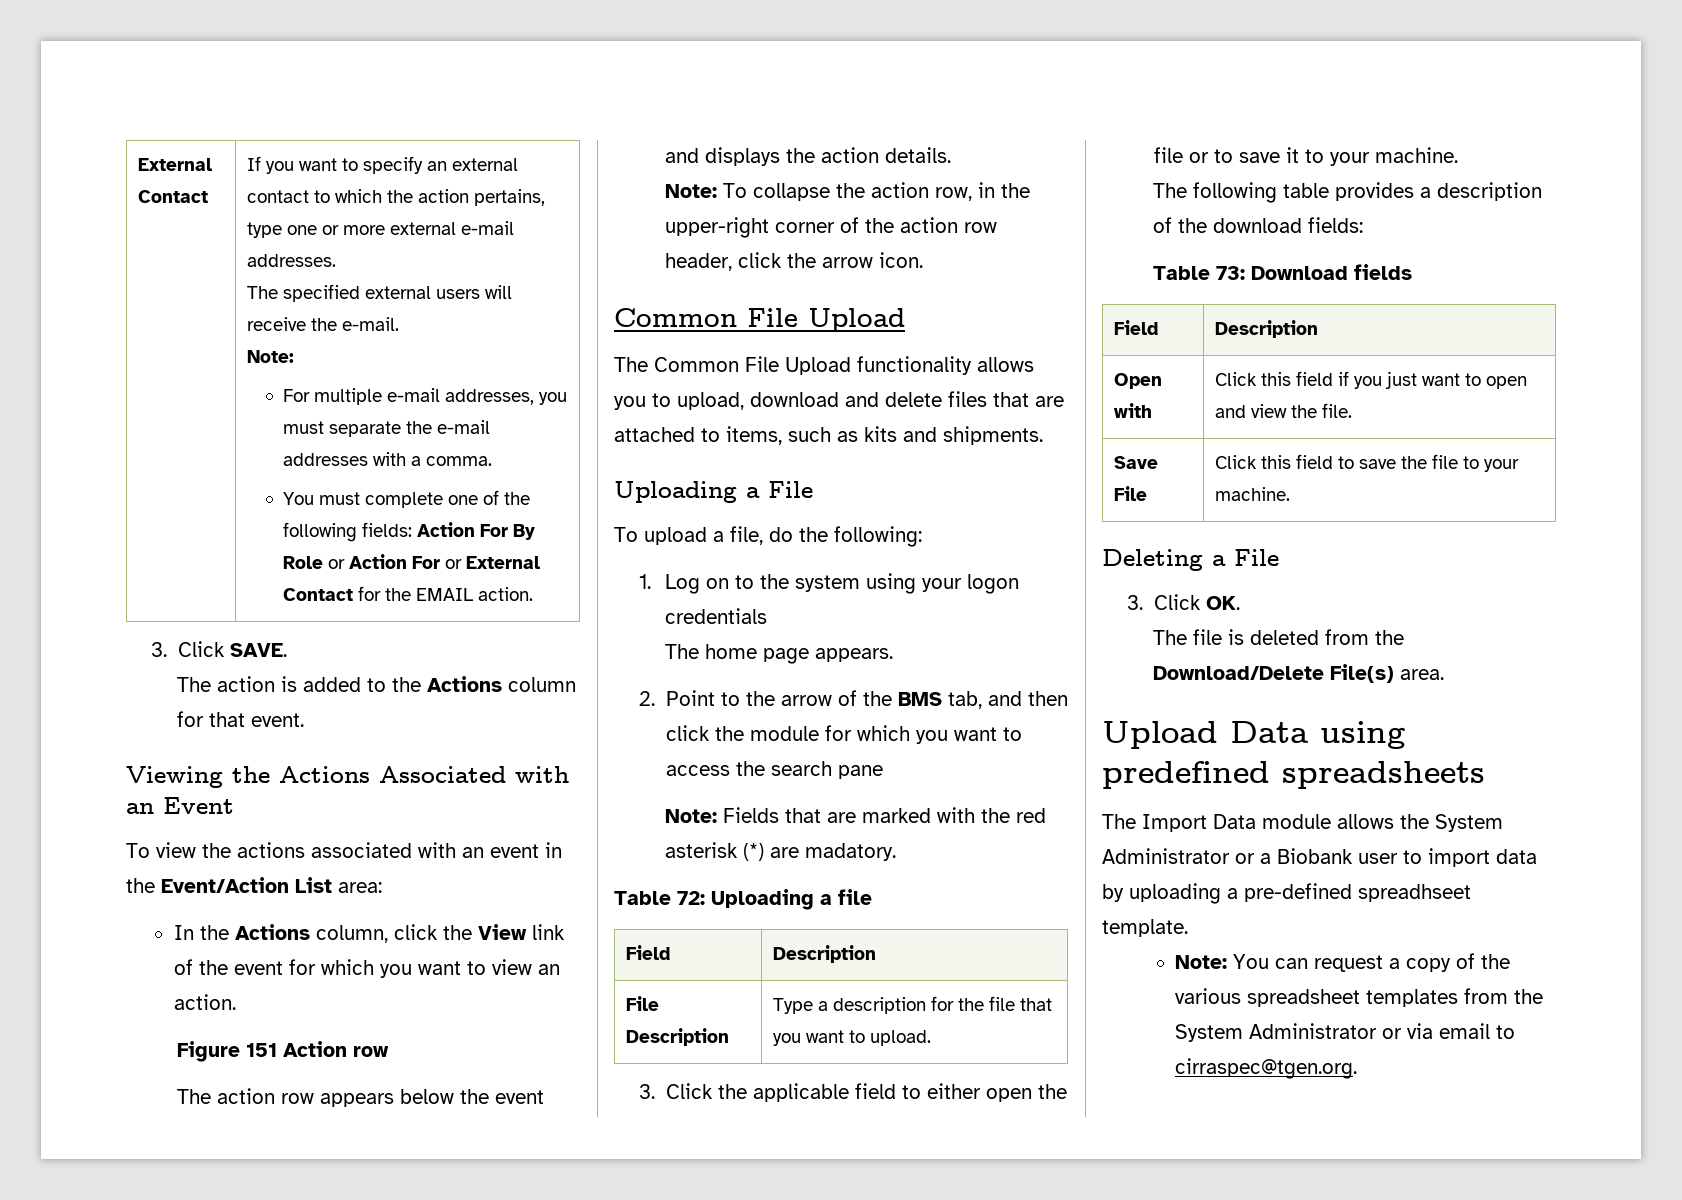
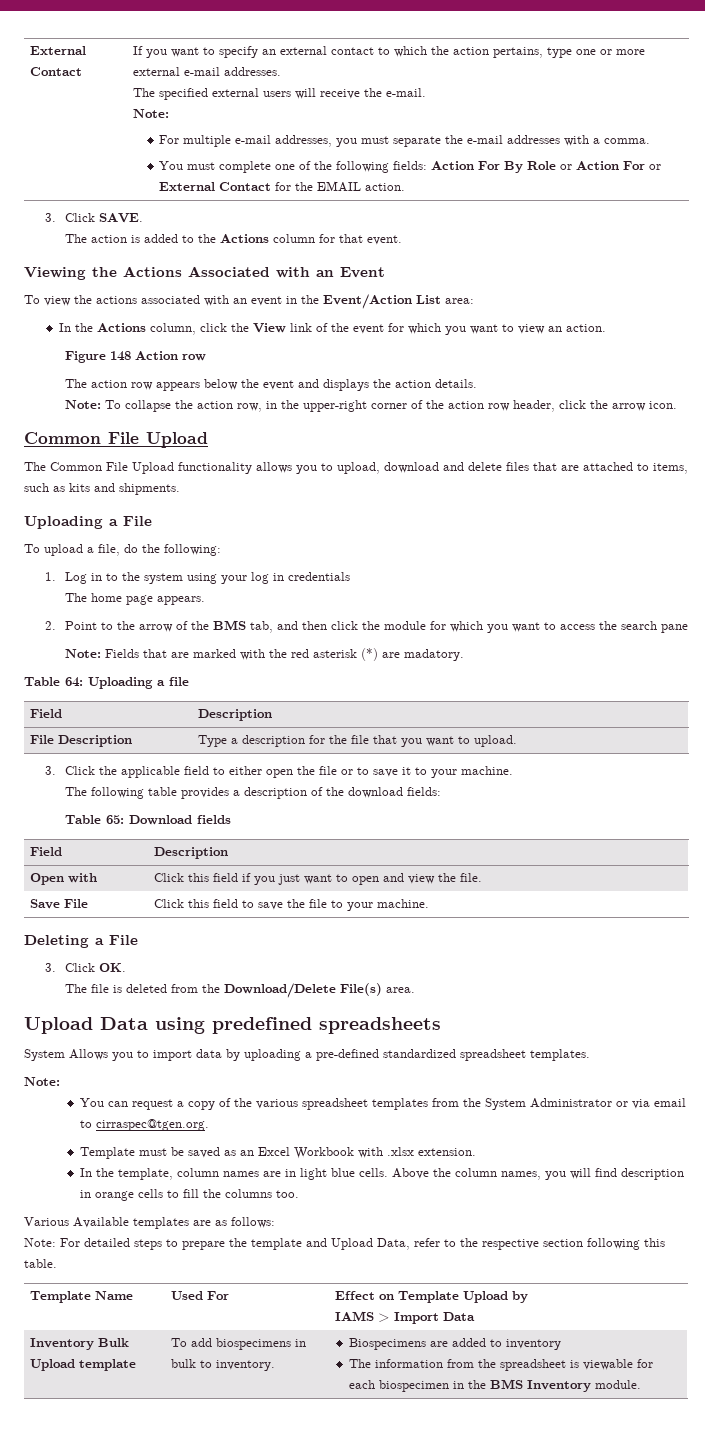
- Figure 151 Action row
+ Figure 148 Action row
- 1. Log on to the system using your logon credentials
+ 1. Log in to the system using your log in credentials
- Table 72: Uploading a file
+ Table 64: Uploading a file
- Table 73: Download fields
+ Table 65: Download fields
- The Import Data module allows the System Administrator or a Biobank user to import data by uploading a pre-defined spreadhseet template.
- Note: You can request a copy of the various spreadsheet templates from the System Administrator or via email to cirraspec@tgen.org.
+ System Allows you to import data by uploading a pre-defined standardized spreadsheet templates.
+ Note:
+ You can request a copy of the various spreadsheet templates from the System Administrator or via email to cirraspec@tgen.org.
+ Template must be saved as an Excel Workbook with .xlsx extension.
+ In the template, column names are in light blue cells. Above the column names, you will find description in orange cells to fill the columns too.
+ Various Available templates are as follows:
+ Note: For detailed steps to prepare the template and Upload Data, refer to the respective section following this table.
+ Template Name | Used For | Effect on Template Upload by
+ IAMS > Import Data
+ Inventory Bulk Upload template | To add biospecimens in bulk to inventory. | Biospecimens are added to inventory
+ The information from the spreadsheet is viewable for each biospecimen in the BMS Inventory module.

